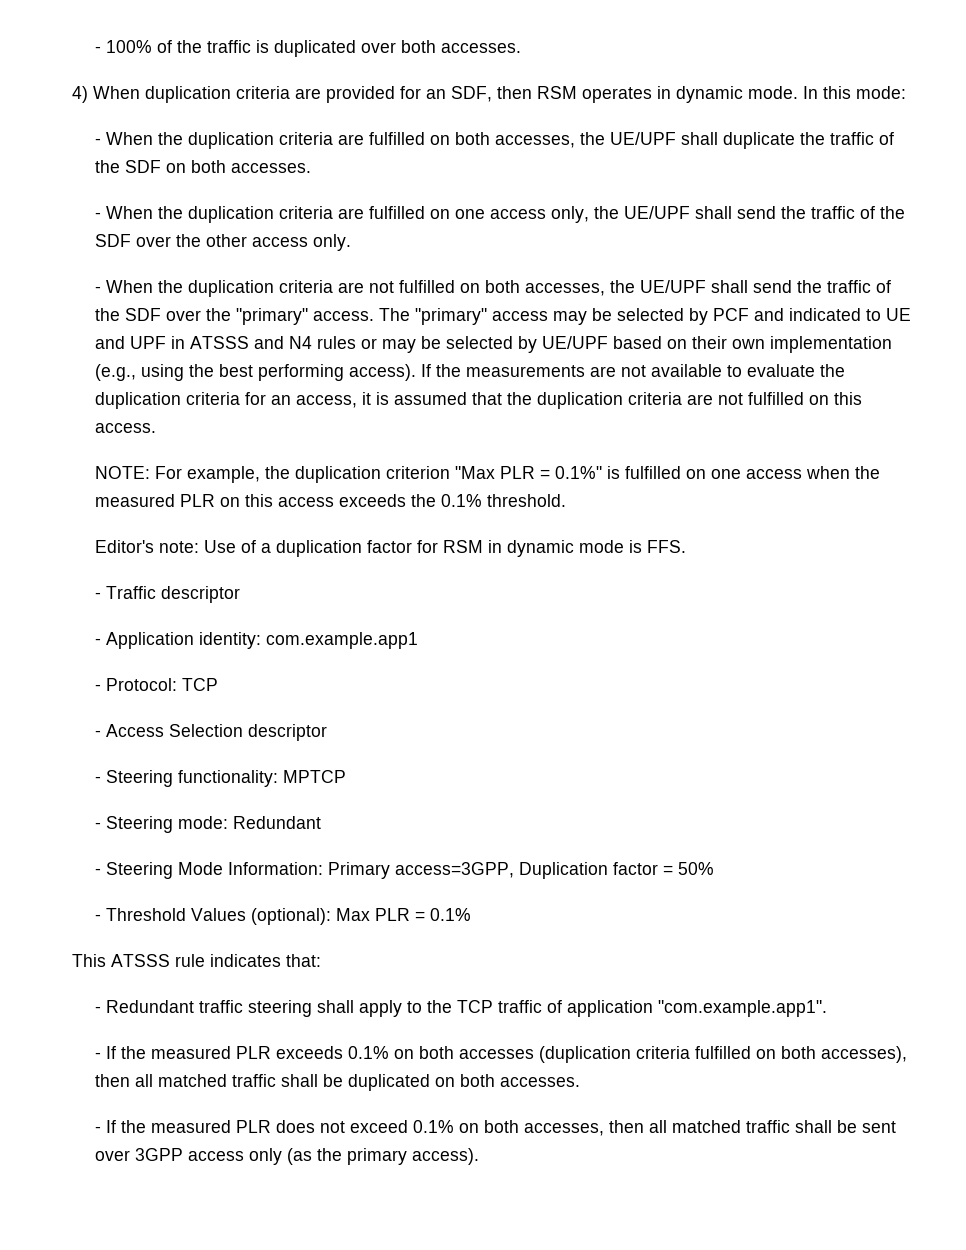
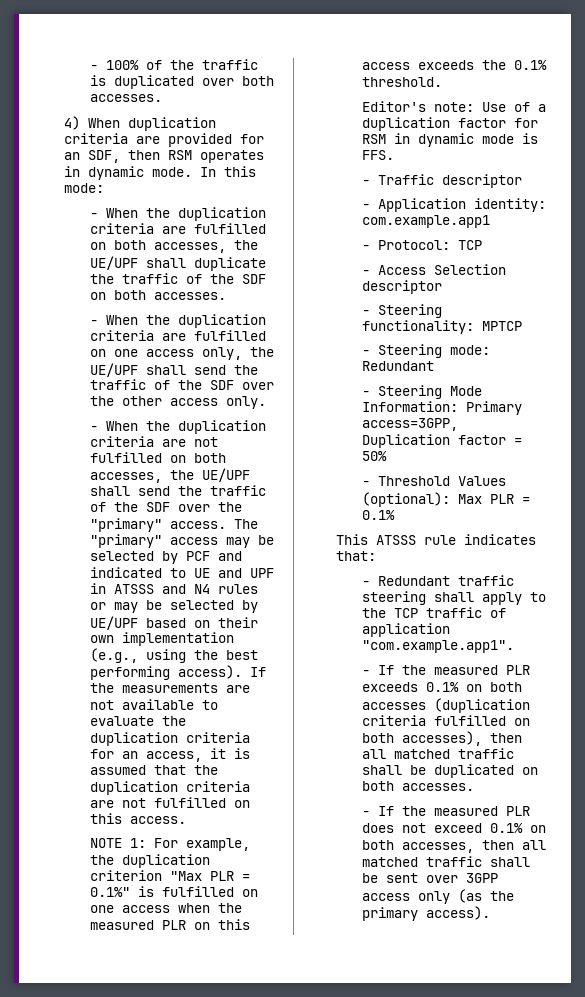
- NOTE: For example, the duplication criterion "Max PLR = 0.1%" is fulfilled on one access when the measured PLR on this access exceeds the 0.1% threshold.
+ NOTE 1: For example, the duplication criterion "Max PLR = 0.1%" is fulfilled on one access when the measured PLR on this access exceeds the 0.1% threshold.

